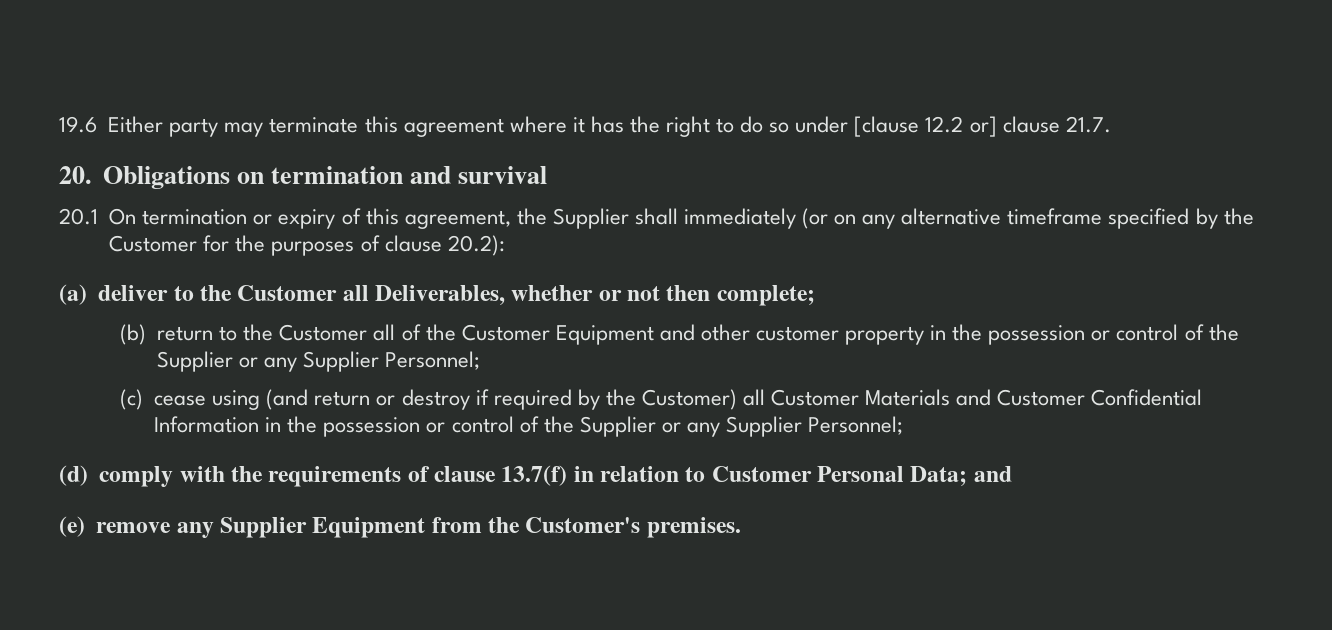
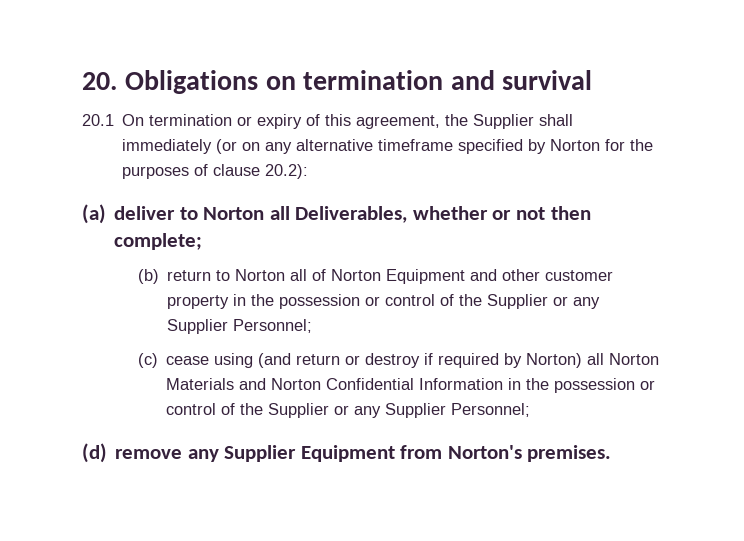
- 19.6 Either party may terminate this agreement where it has the right to do so under [clause 12.2 or] clause 21.7.
- 20.1 On termination or expiry of this agreement, the Supplier shall immediately (or on any alternative timeframe specified by the Customer for the purposes of clause 20.2):
+ 20.1 On termination or expiry of this agreement, the Supplier shall immediately (or on any alternative timeframe specified by Norton for the purposes of clause 20.2):
- (a) deliver to the Customer all Deliverables, whether or not then complete;
+ (a) deliver to Norton all Deliverables, whether or not then complete;
- (b) return to the Customer all of the Customer Equipment and other customer property in the possession or control of the Supplier or any Supplier Personnel;
+ (b) return to Norton all of Norton Equipment and other customer property in the possession or control of the Supplier or any Supplier Personnel;
- (c) cease using (and return or destroy if required by the Customer) all Customer Materials and Customer Confidential Information in the possession or control of the Supplier or any Supplier Personnel;
+ (c) cease using (and return or destroy if required by Norton) all Norton Materials and Norton Confidential Information in the possession or control of the Supplier or any Supplier Personnel;
- (d) comply with the requirements of clause 13.7(f) in relation to Customer Personal Data; and
- (e) remove any Supplier Equipment from the Customer's premises.
+ (d) remove any Supplier Equipment from Norton's premises.

